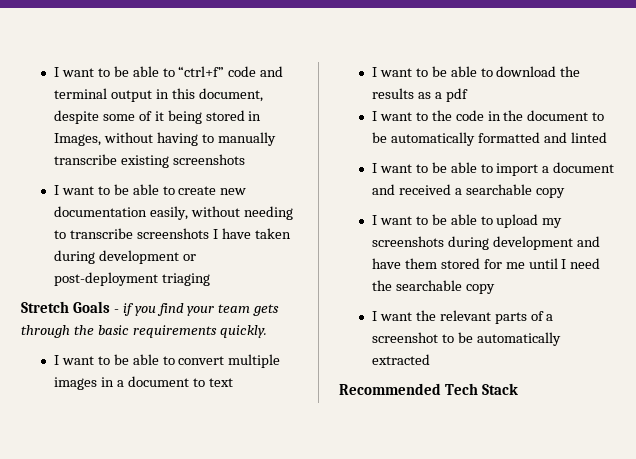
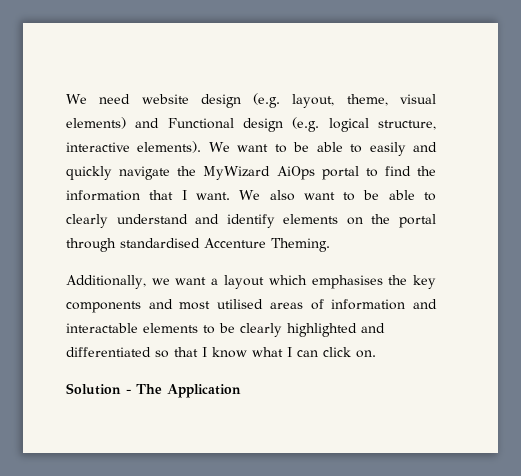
- I want to be able to “ctrl+f” code and terminal output in this document, despite some of it being stored in Images, without having to manually transcribe existing screenshots
- I want to be able to create new documentation easily, without needing to transcribe screenshots I have taken during development or post-deployment triaging
- Stretch Goals - if you find your team gets through the basic requirements quickly.
- I want to be able to convert multiple images in a document to text
- I want to be able to download the results as a pdf
- I want to the code in the document to be automatically formatted and linted
- I want to be able to import a document and received a searchable copy
- I want to be able to upload my screenshots during development and have them stored for me until I need the searchable copy
- I want the relevant parts of a screenshot to be automatically extracted
- Recommended Tech Stack
+ We need website design (e.g. layout, theme, visual elements) and Functional design (e.g. logical structure, interactive elements). We want to be able to easily and quickly navigate the MyWizard AiOps portal to find the information that I want. We also want to be able to clearly understand and identify elements on the portal through standardised Accenture Theming.
+ Additionally, we want a layout which emphasises the key components and most utilised areas of information and interactable elements to be clearly highlighted and differentiated so that I know what I can click on.
+ Solution - The Application

